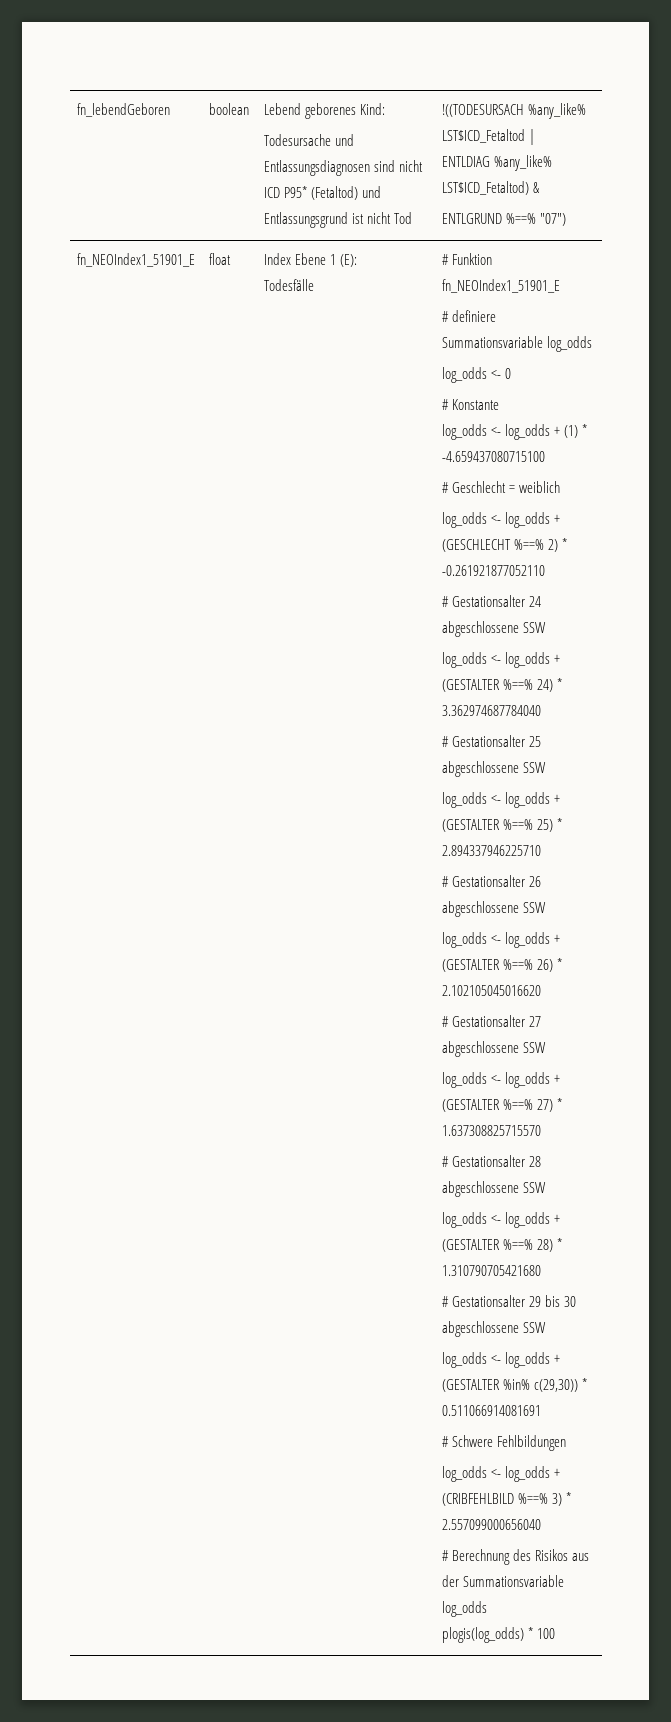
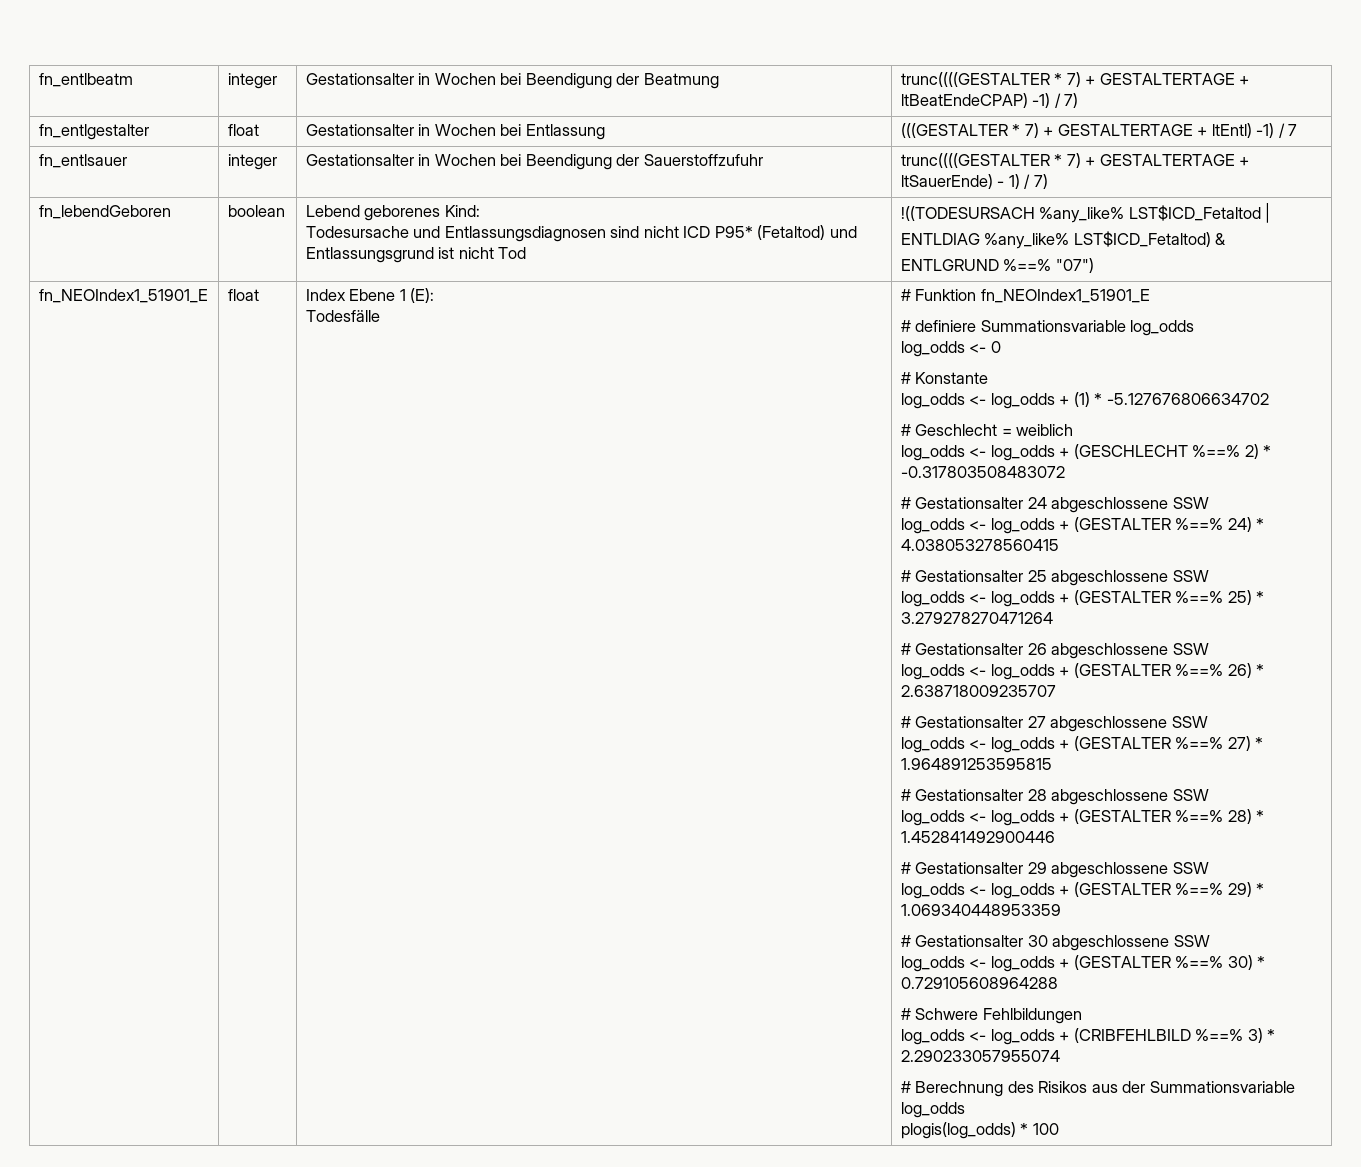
+ fn_entlbeatm | integer | Gestationsalter in Wochen bei Beendigung der Beatmung | trunc((((GESTALTER * 7) + GESTALTERTAGE + ltBeatEndeCPAP) -1) / 7)
+ fn_entlgestalter | float | Gestationsalter in Wochen bei Entlassung | (((GESTALTER * 7) + GESTALTERTAGE + ltEntl) -1) / 7
+ fn_entlsauer | integer | Gestationsalter in Wochen bei Beendigung der Sauerstoffzufuhr | trunc((((GESTALTER * 7) + GESTALTERTAGE + ltSauerEnde) - 1) / 7)
- log_odds <- log_odds + (1) * -4.659437080715100
+ log_odds <- log_odds + (1) * -5.127676806634702
- log_odds <- log_odds + (GESCHLECHT %==% 2) * -0.261921877052110
+ log_odds <- log_odds + (GESCHLECHT %==% 2) * -0.317803508483072
- log_odds <- log_odds + (GESTALTER %==% 24) * 3.362974687784040
+ log_odds <- log_odds + (GESTALTER %==% 24) * 4.038053278560415
- log_odds <- log_odds + (GESTALTER %==% 25) * 2.894337946225710
+ log_odds <- log_odds + (GESTALTER %==% 25) * 3.279278270471264
- log_odds <- log_odds + (GESTALTER %==% 26) * 2.102105045016620
+ log_odds <- log_odds + (GESTALTER %==% 26) * 2.638718009235707
- log_odds <- log_odds + (GESTALTER %==% 27) * 1.637308825715570
+ log_odds <- log_odds + (GESTALTER %==% 27) * 1.964891253595815
- log_odds <- log_odds + (GESTALTER %==% 28) * 1.310790705421680
+ log_odds <- log_odds + (GESTALTER %==% 28) * 1.452841492900446
- # Gestationsalter 29 bis 30 abgeschlossene SSW
+ # Gestationsalter 29 abgeschlossene SSW
+ log_odds <- log_odds + (GESTALTER %==% 29) * 1.069340448953359
+ # Gestationsalter 30 abgeschlossene SSW
- log_odds <- log_odds + (GESTALTER %in% c(29,30)) * 0.511066914081691
+ log_odds <- log_odds + (GESTALTER %==% 30) * 0.729105608964288
- log_odds <- log_odds + (CRIBFEHLBILD %==% 3) * 2.557099000656040
+ log_odds <- log_odds + (CRIBFEHLBILD %==% 3) * 2.290233057955074

